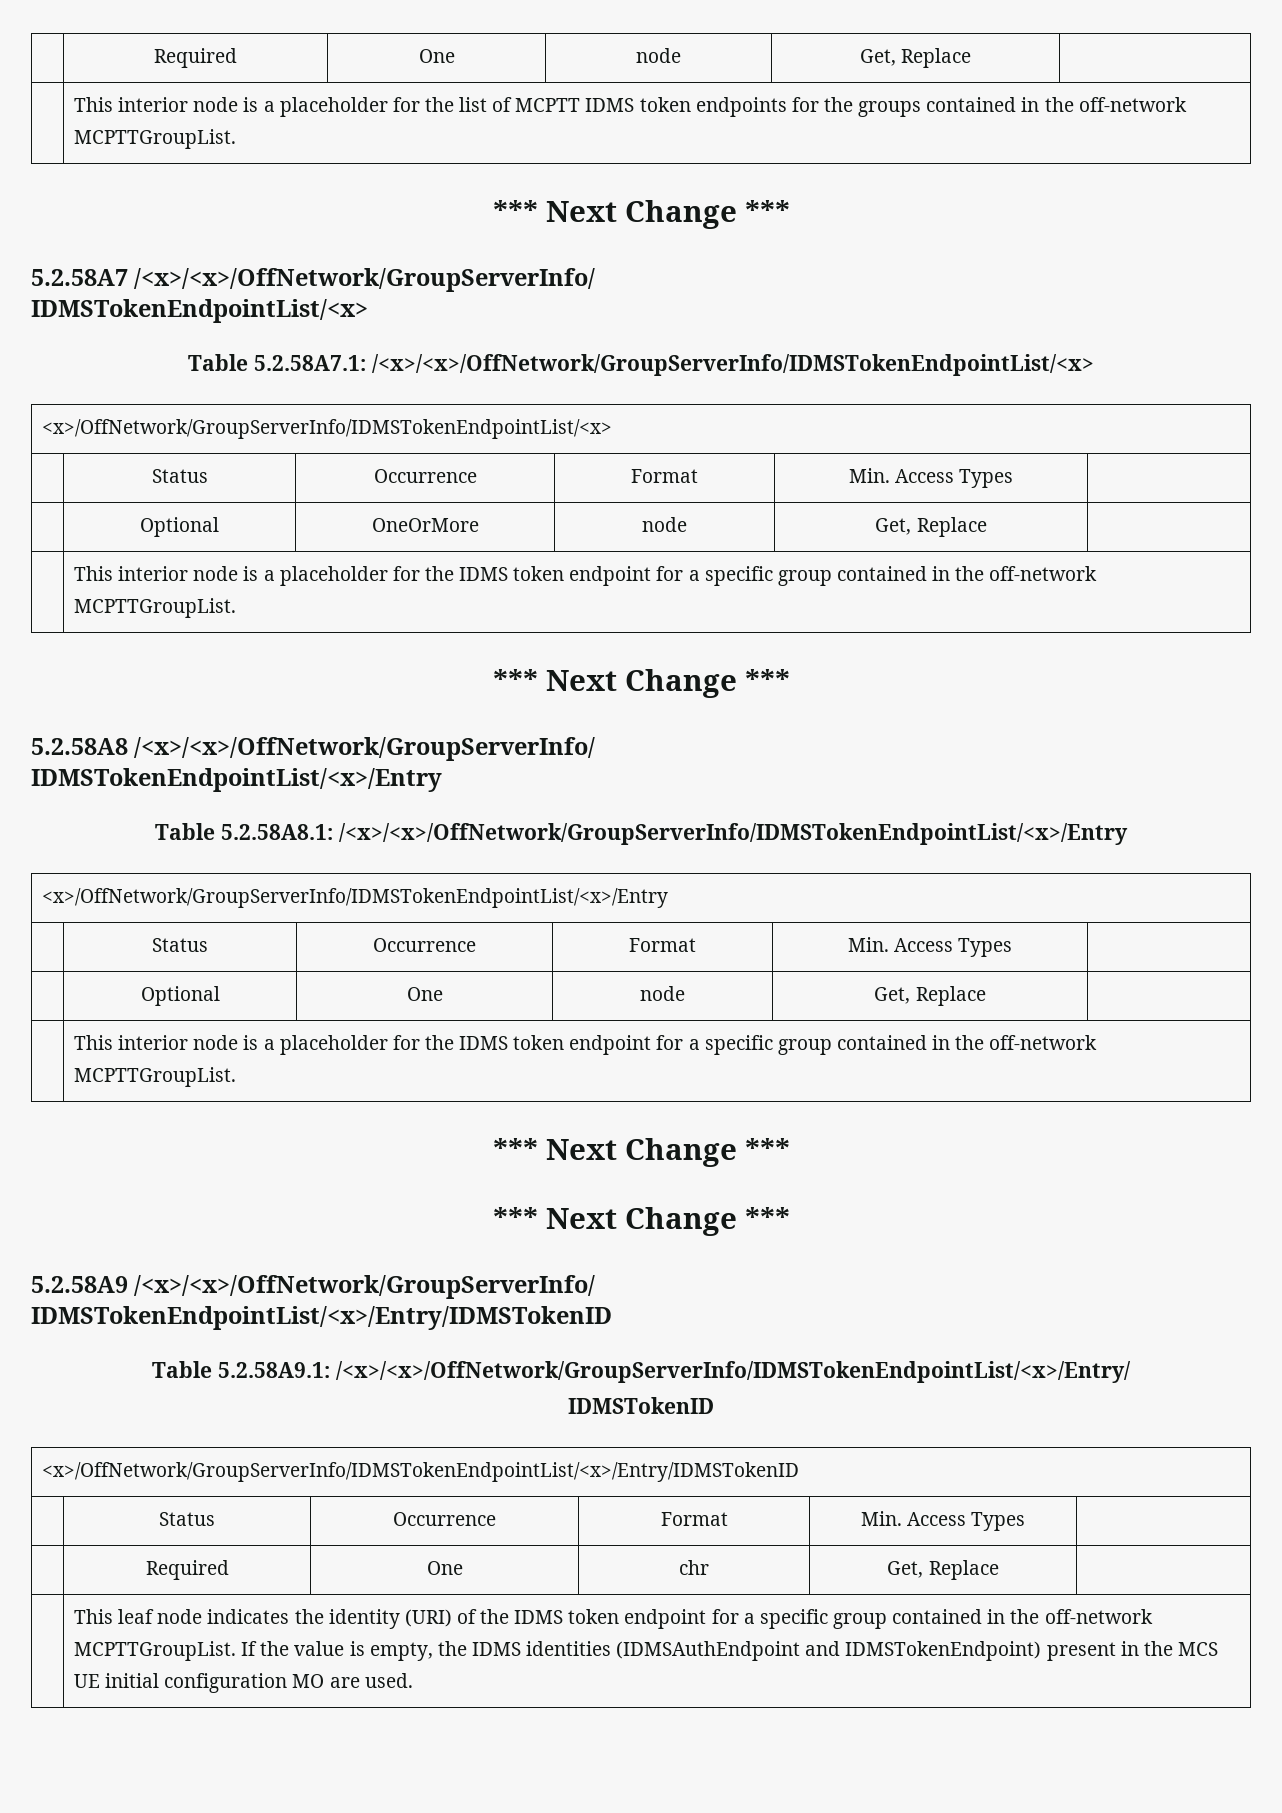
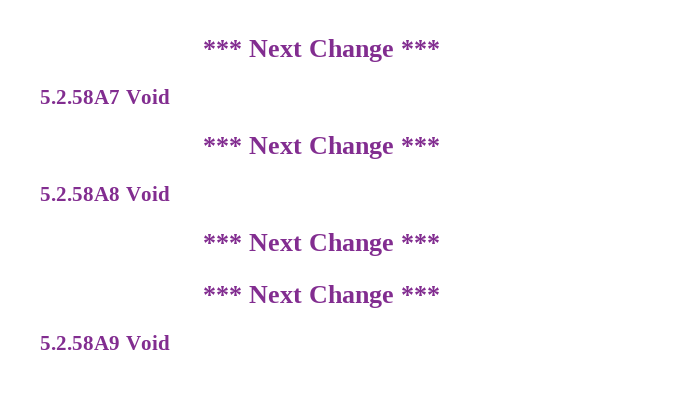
- | Required | One | node | Get, Replace |
- | This interior node is a placeholder for the list of MCPTT IDMS token endpoints for the groups contained in the off-network MCPTTGroupList.
- 5.2.58A7 /<x>/<x>/OffNetwork/GroupServerInfo/
- IDMSTokenEndpointList/<x>
- Table 5.2.58A7.1: /<x>/<x>/OffNetwork/GroupServerInfo/IDMSTokenEndpointList/<x>
- <x>/OffNetwork/GroupServerInfo/IDMSTokenEndpointList/<x>
- | Status | Occurrence | Format | Min. Access Types |
- | Optional | OneOrMore | node | Get, Replace |
- | This interior node is a placeholder for the IDMS token endpoint for a specific group contained in the off-network MCPTTGroupList.
+ 5.2.58A7 Void
- 5.2.58A8 /<x>/<x>/OffNetwork/GroupServerInfo/
- IDMSTokenEndpointList/<x>/Entry
- Table 5.2.58A8.1: /<x>/<x>/OffNetwork/GroupServerInfo/IDMSTokenEndpointList/<x>/Entry
- <x>/OffNetwork/GroupServerInfo/IDMSTokenEndpointList/<x>/Entry
- | Status | Occurrence | Format | Min. Access Types |
- | Optional | One | node | Get, Replace |
- | This interior node is a placeholder for the IDMS token endpoint for a specific group contained in the off-network MCPTTGroupList.
+ 5.2.58A8 Void
- 5.2.58A9 /<x>/<x>/OffNetwork/GroupServerInfo/
- IDMSTokenEndpointList/<x>/Entry/IDMSTokenID
- Table 5.2.58A9.1: /<x>/<x>/OffNetwork/GroupServerInfo/IDMSTokenEndpointList/<x>/Entry/
- IDMSTokenID
- <x>/OffNetwork/GroupServerInfo/IDMSTokenEndpointList/<x>/Entry/IDMSTokenID
- | Status | Occurrence | Format | Min. Access Types |
- | Required | One | chr | Get, Replace |
- | This leaf node indicates the identity (URI) of the IDMS token endpoint for a specific group contained in the off-network MCPTTGroupList. If the value is empty, the IDMS identities (IDMSAuthEndpoint and IDMSTokenEndpoint) present in the MCS UE initial configuration MO are used.
+ 5.2.58A9 Void

